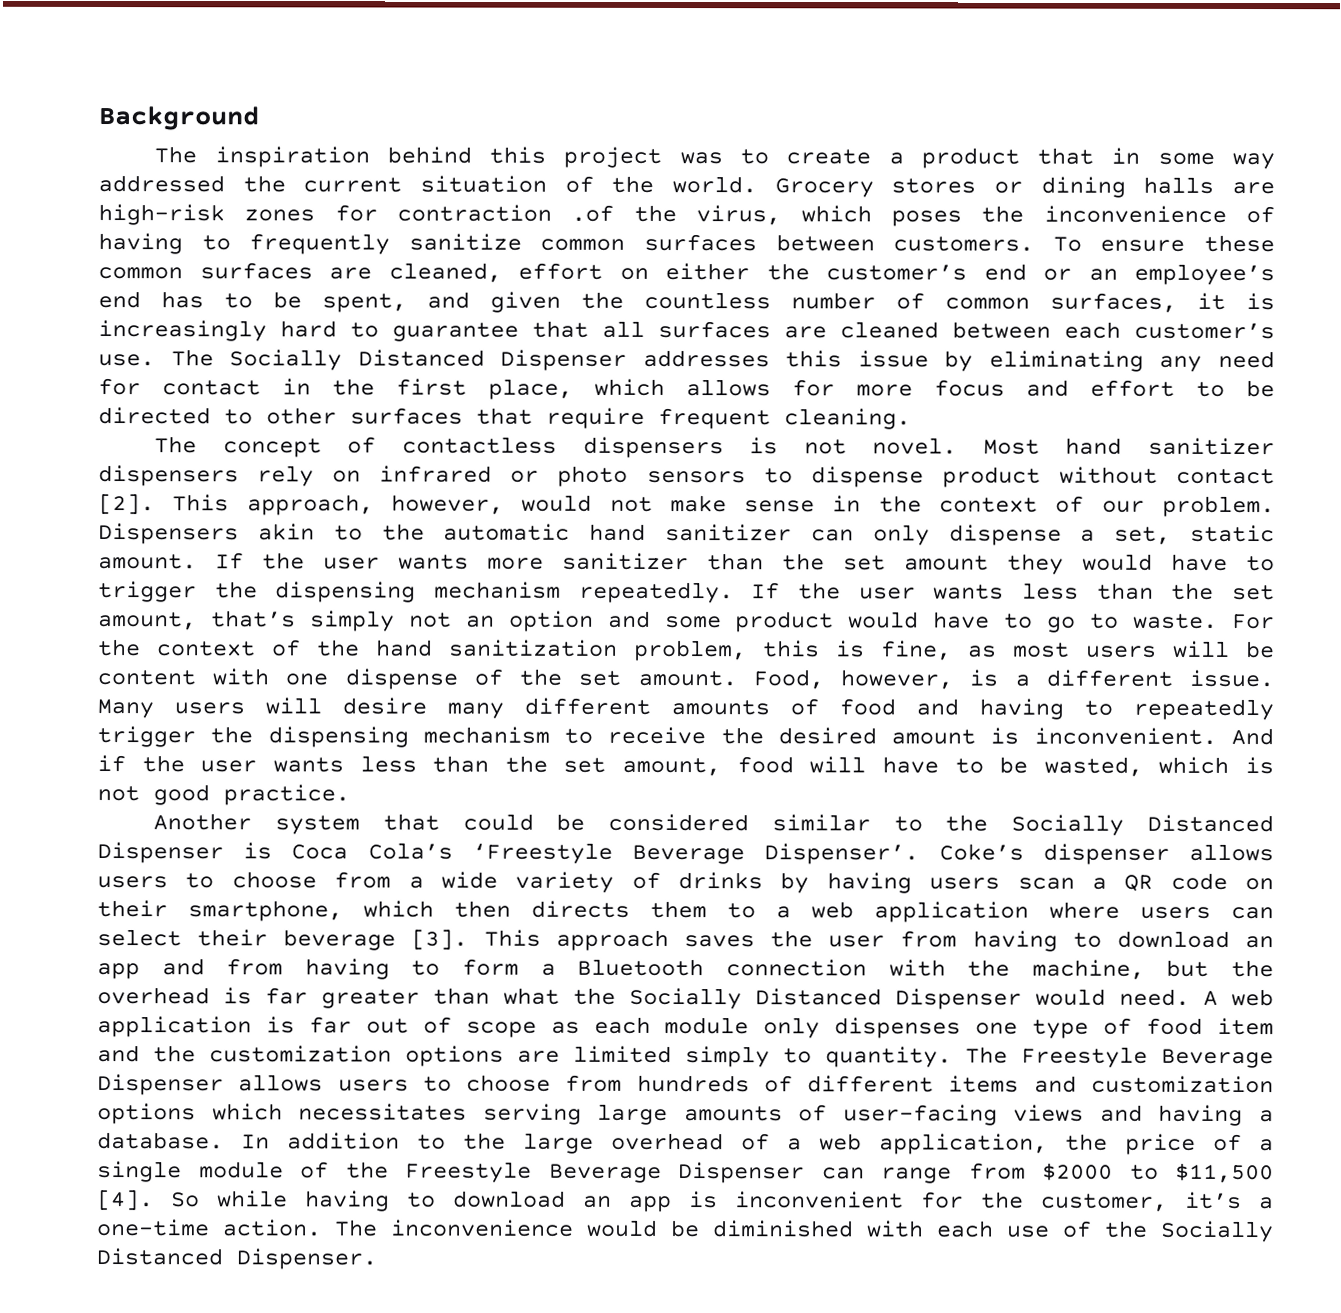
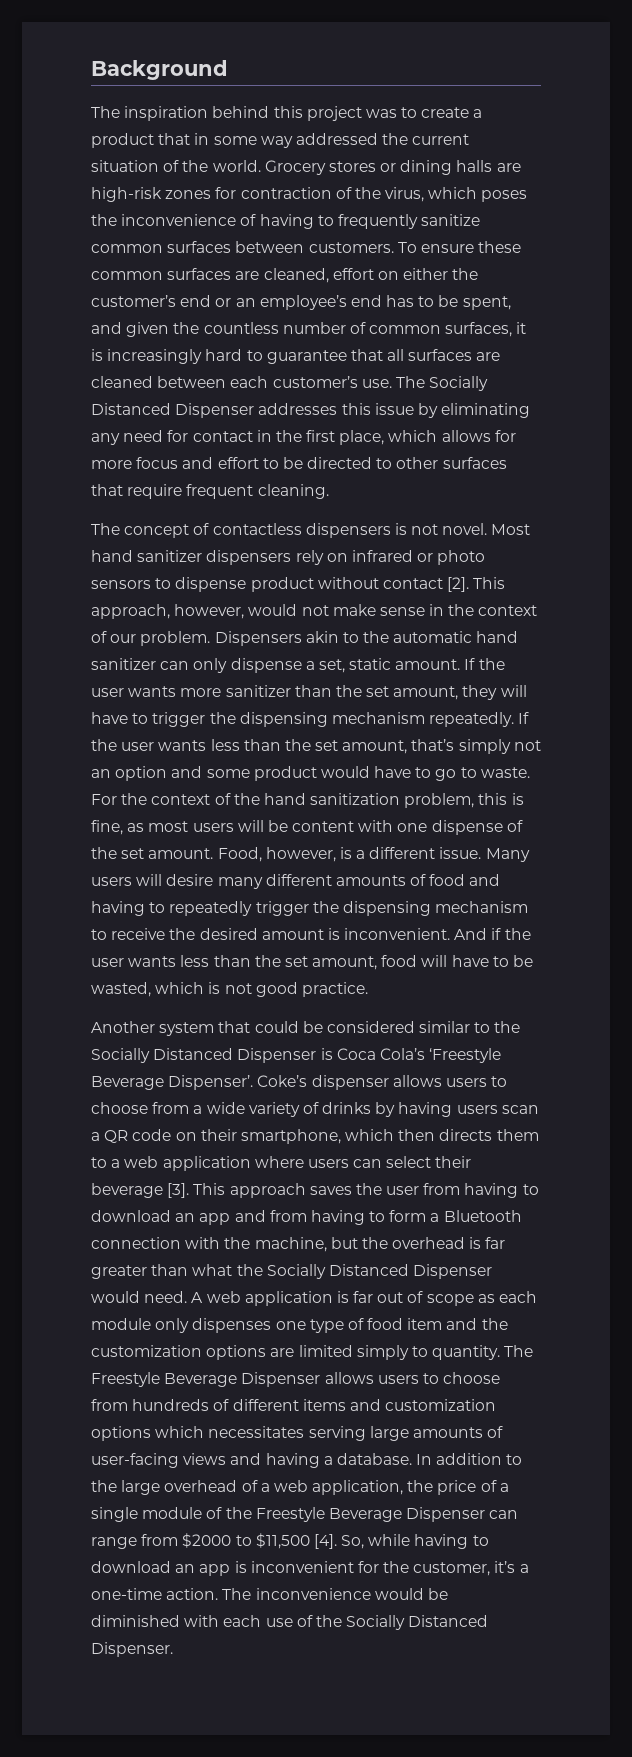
- Grocery stores or dining halls are high-risk zones for contraction .of the virus, which poses the inconvenience of having to frequently sanitize common surfaces between customers.
+ Grocery stores or dining halls are high-risk zones for contraction of the virus, which poses the inconvenience of having to frequently sanitize common surfaces between customers.
- If the user wants more sanitizer than the set amount they would have to trigger the dispensing mechanism repeatedly.
+ If the user wants more sanitizer than the set amount, they will have to trigger the dispensing mechanism repeatedly.
- So while having to download an app is inconvenient for the customer, it’s a one-time action.
+ So, while having to download an app is inconvenient for the customer, it’s a one-time action.

